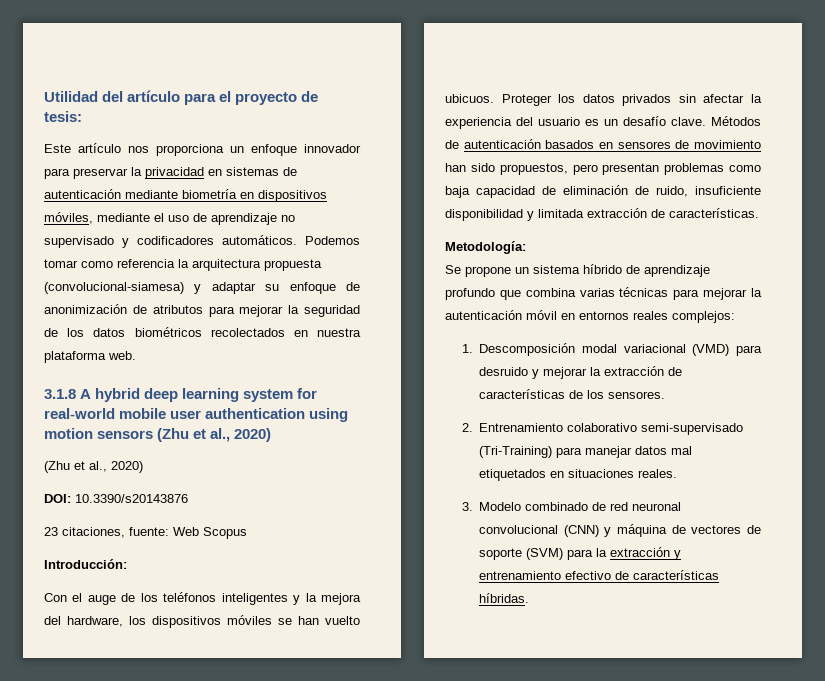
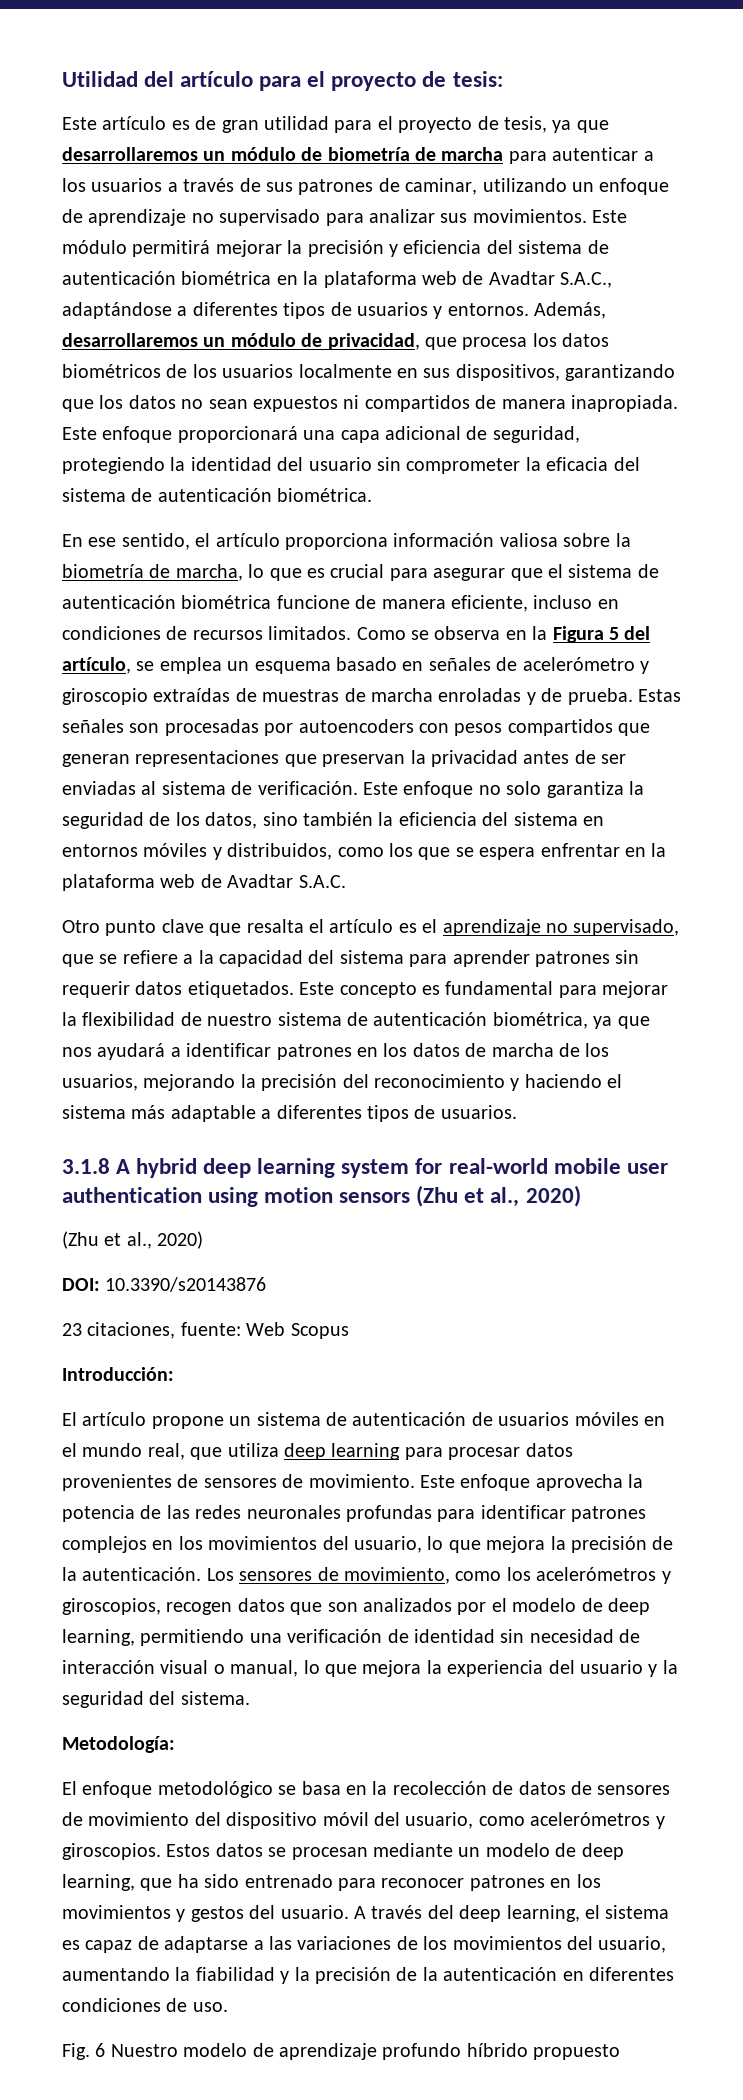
- Este artículo nos proporciona un enfoque innovador para preservar la privacidad en sistemas de autenticación mediante biometría en dispositivos móviles, mediante el uso de aprendizaje no supervisado y codificadores automáticos. Podemos tomar como referencia la arquitectura propuesta (convolucional-siamesa) y adaptar su enfoque de anonimización de atributos para mejorar la seguridad de los datos biométricos recolectados en nuestra plataforma web.
+ Este artículo es de gran utilidad para el proyecto de tesis, ya que desarrollaremos un módulo de biometría de marcha para autenticar a los usuarios a través de sus patrones de caminar, utilizando un enfoque de aprendizaje no supervisado para analizar sus movimientos. Este módulo permitirá mejorar la precisión y eficiencia del sistema de autenticación biométrica en la plataforma web de Avadtar S.A.C., adaptándose a diferentes tipos de usuarios y entornos. Además, desarrollaremos un módulo de privacidad, que procesa los datos biométricos de los usuarios localmente en sus dispositivos, garantizando que los datos no sean expuestos ni compartidos de manera inapropiada. Este enfoque proporcionará una capa adicional de seguridad, protegiendo la identidad del usuario sin comprometer la eficacia del sistema de autenticación biométrica.
+ En ese sentido, el artículo proporciona información valiosa sobre la biometría de marcha, lo que es crucial para asegurar que el sistema de autenticación biométrica funcione de manera eficiente, incluso en condiciones de recursos limitados. Como se observa en la Figura 5 del artículo, se emplea un esquema basado en señales de acelerómetro y giroscopio extraídas de muestras de marcha enroladas y de prueba. Estas señales son procesadas por autoencoders con pesos compartidos que generan representaciones que preservan la privacidad antes de ser enviadas al sistema de verificación. Este enfoque no solo garantiza la seguridad de los datos, sino también la eficiencia del sistema en entornos móviles y distribuidos, como los que se espera enfrentar en la plataforma web de Avadtar S.A.C.
+ Otro punto clave que resalta el artículo es el aprendizaje no supervisado, que se refiere a la capacidad del sistema para aprender patrones sin requerir datos etiquetados. Este concepto es fundamental para mejorar la flexibilidad de nuestro sistema de autenticación biométrica, ya que nos ayudará a identificar patrones en los datos de marcha de los usuarios, mejorando la precisión del reconocimiento y haciendo el sistema más adaptable a diferentes tipos de usuarios.
- Con el auge de los teléfonos inteligentes y la mejora del hardware, los dispositivos móviles se han vuelto ubicuos. Proteger los datos privados sin afectar la experiencia del usuario es un desafío clave. Métodos de autenticación basados en sensores de movimiento han sido propuestos, pero presentan problemas como baja capacidad de eliminación de ruido, insuficiente disponibilidad y limitada extracción de características.
+ El artículo propone un sistema de autenticación de usuarios móviles en el mundo real, que utiliza deep learning para procesar datos provenientes de sensores de movimiento. Este enfoque aprovecha la potencia de las redes neuronales profundas para identificar patrones complejos en los movimientos del usuario, lo que mejora la precisión de la autenticación. Los sensores de movimiento, como los acelerómetros y giroscopios, recogen datos que son analizados por el modelo de deep learning, permitiendo una verificación de identidad sin necesidad de interacción visual o manual, lo que mejora la experiencia del usuario y la seguridad del sistema.
  Metodología:
- Se propone un sistema híbrido de aprendizaje profundo que combina varias técnicas para mejorar la autenticación móvil en entornos reales complejos:
- 1. Descomposición modal variacional (VMD) para desruido y mejorar la extracción de características de los sensores.
- 2. Entrenamiento colaborativo semi-supervisado (Tri-Training) para manejar datos mal etiquetados en situaciones reales.
- 3. Modelo combinado de red neuronal convolucional (CNN) y máquina de vectores de soporte (SVM) para la extracción y entrenamiento efectivo de características híbridas.
+ El enfoque metodológico se basa en la recolección de datos de sensores de movimiento del dispositivo móvil del usuario, como acelerómetros y giroscopios. Estos datos se procesan mediante un modelo de deep learning, que ha sido entrenado para reconocer patrones en los movimientos y gestos del usuario. A través del deep learning, el sistema es capaz de adaptarse a las variaciones de los movimientos del usuario, aumentando la fiabilidad y la precisión de la autenticación en diferentes condiciones de uso.
+ Fig. 6 Nuestro modelo de aprendizaje profundo híbrido propuesto

